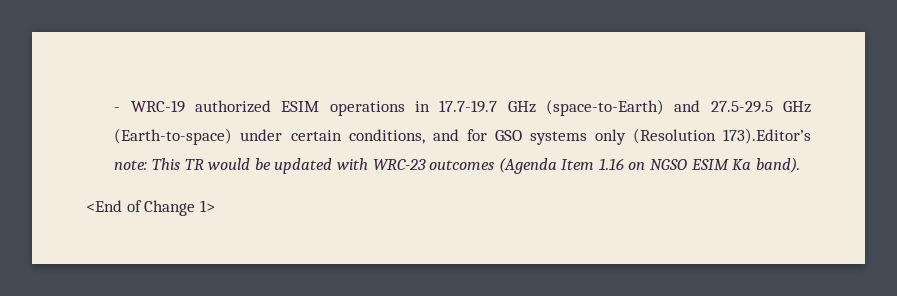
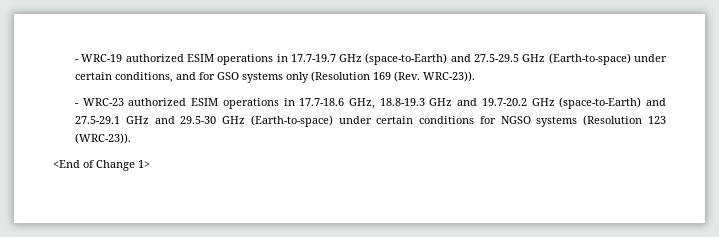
- - WRC-19 authorized ESIM operations in 17.7-19.7 GHz (space-to-Earth) and 27.5-29.5 GHz (Earth-to-space) under certain conditions, and for GSO systems only (Resolution 173).Editor’s note: This TR would be updated with WRC-23 outcomes (Agenda Item 1.16 on NGSO ESIM Ka band).
+ - WRC-19 authorized ESIM operations in 17.7-19.7 GHz (space-to-Earth) and 27.5-29.5 GHz (Earth-to-space) under certain conditions, and for GSO systems only (Resolution 169 (Rev. WRC-23)).
+ - WRC-23 authorized ESIM operations in 17.7-18.6 GHz, 18.8-19.3 GHz and 19.7-20.2 GHz (space-to-Earth) and 27.5-29.1 GHz and 29.5-30 GHz (Earth-to-space) under certain conditions for NGSO systems (Resolution 123 (WRC-23)).

